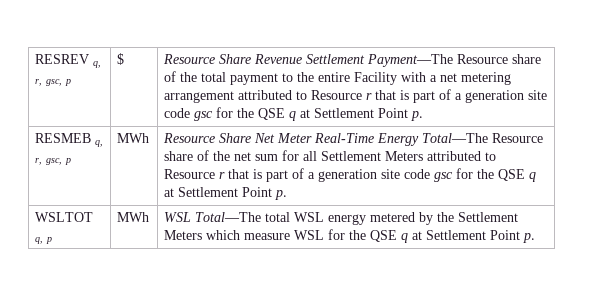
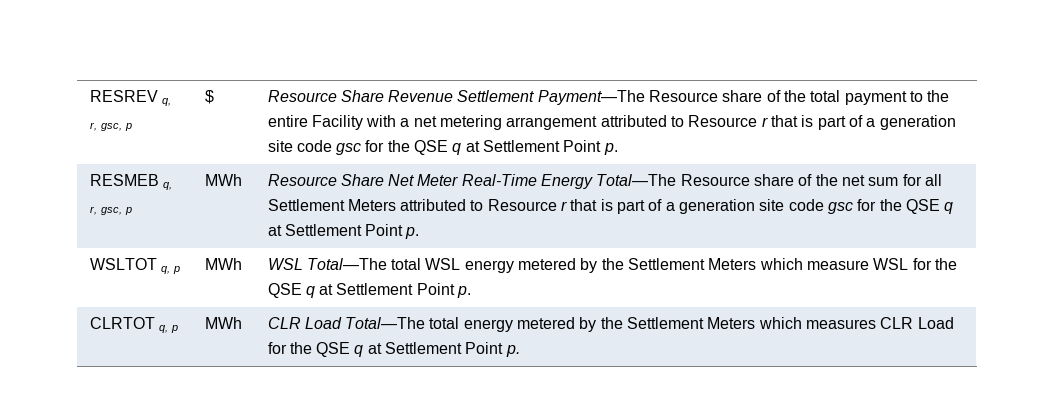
+ CLRTOT q, p | MWh | CLR Load Total—The total energy metered by the Settlement Meters which measures CLR Load for the QSE q at Settlement Point p.

